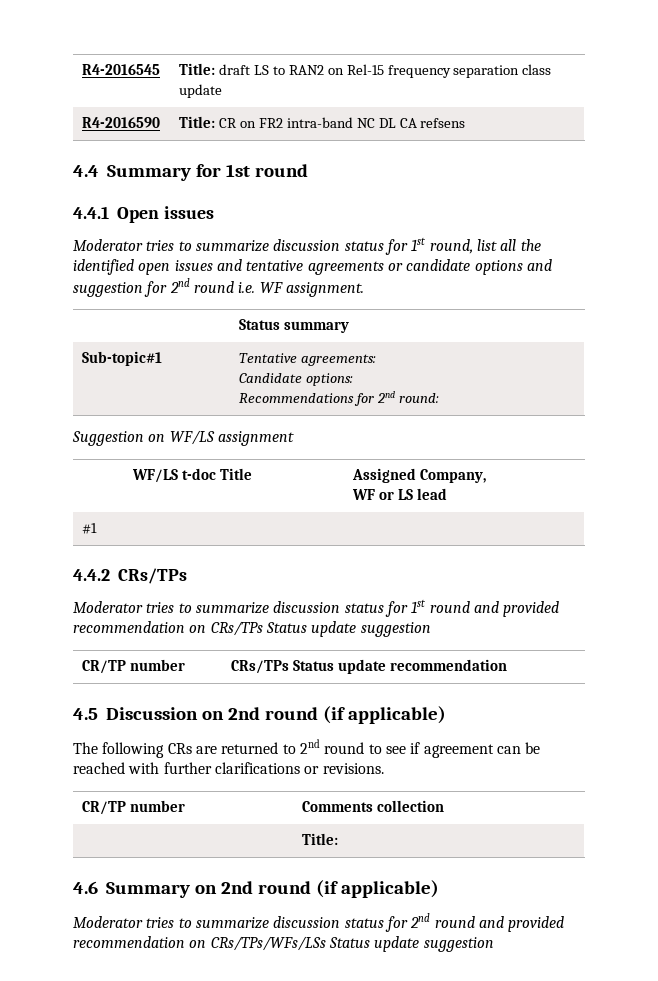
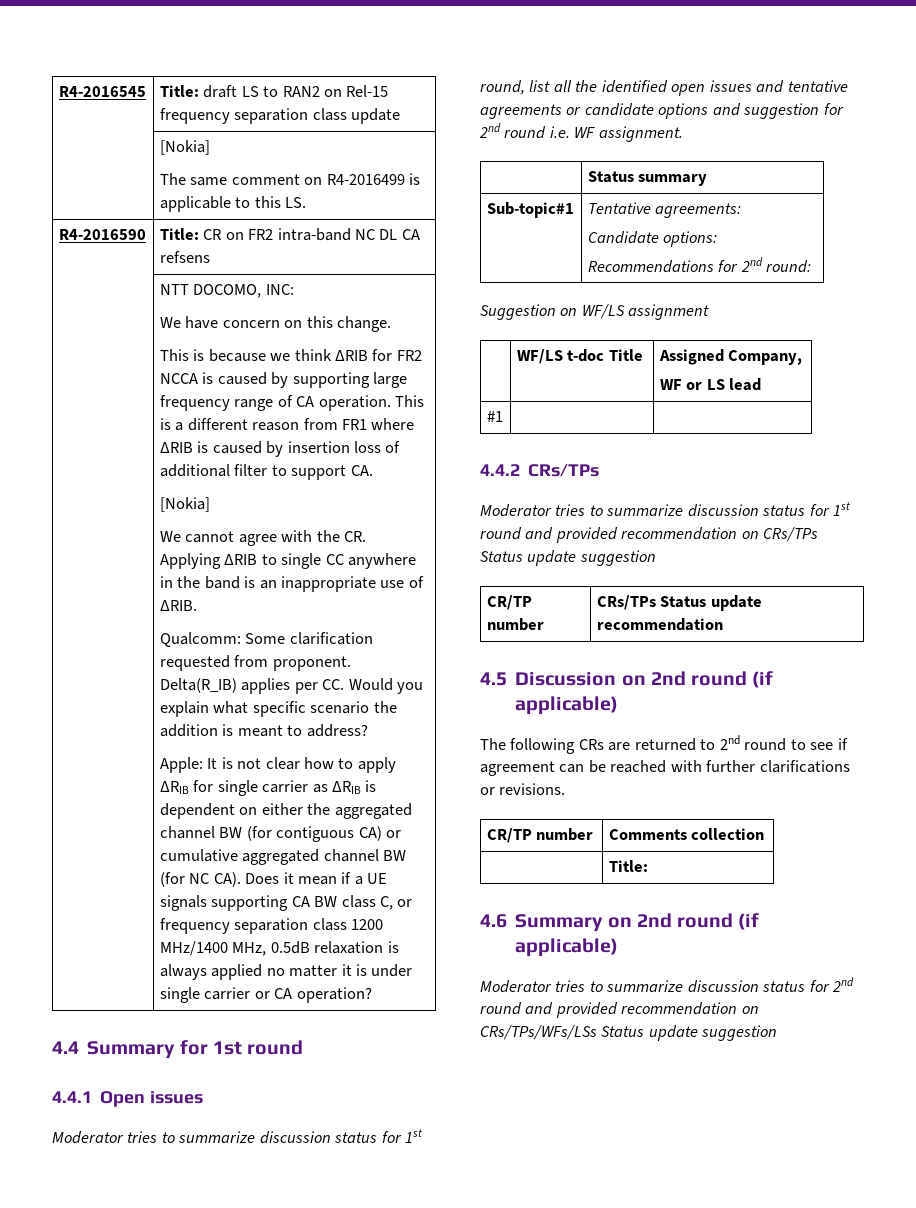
+ | [Nokia]
+ The same comment on R4-2016499 is applicable to this LS.
+ NTT DOCOMO, INC:
+ We have concern on this change.
+ This is because we think ΔRIB for FR2 NCCA is caused by supporting large frequency range of CA operation. This is a different reason from FR1 where ΔRIB is caused by insertion loss of additional filter to support CA.
+ [Nokia]
+ We cannot agree with the CR. Applying ΔRIB to single CC anywhere in the band is an inappropriate use of ΔRIB.
+ Qualcomm: Some clarification requested from proponent. Delta(R_IB) applies per CC. Would you explain what specific scenario the addition is meant to address?
+ Apple: It is not clear how to apply ΔRIB for single carrier as ΔRIB is dependent on either the aggregated channel BW (for contiguous CA) or cumulative aggregated channel BW (for NC CA). Does it mean if a UE signals supporting CA BW class C, or frequency separation class 1200 MHz/1400 MHz, 0.5dB relaxation is always applied no matter it is under single carrier or CA operation?

